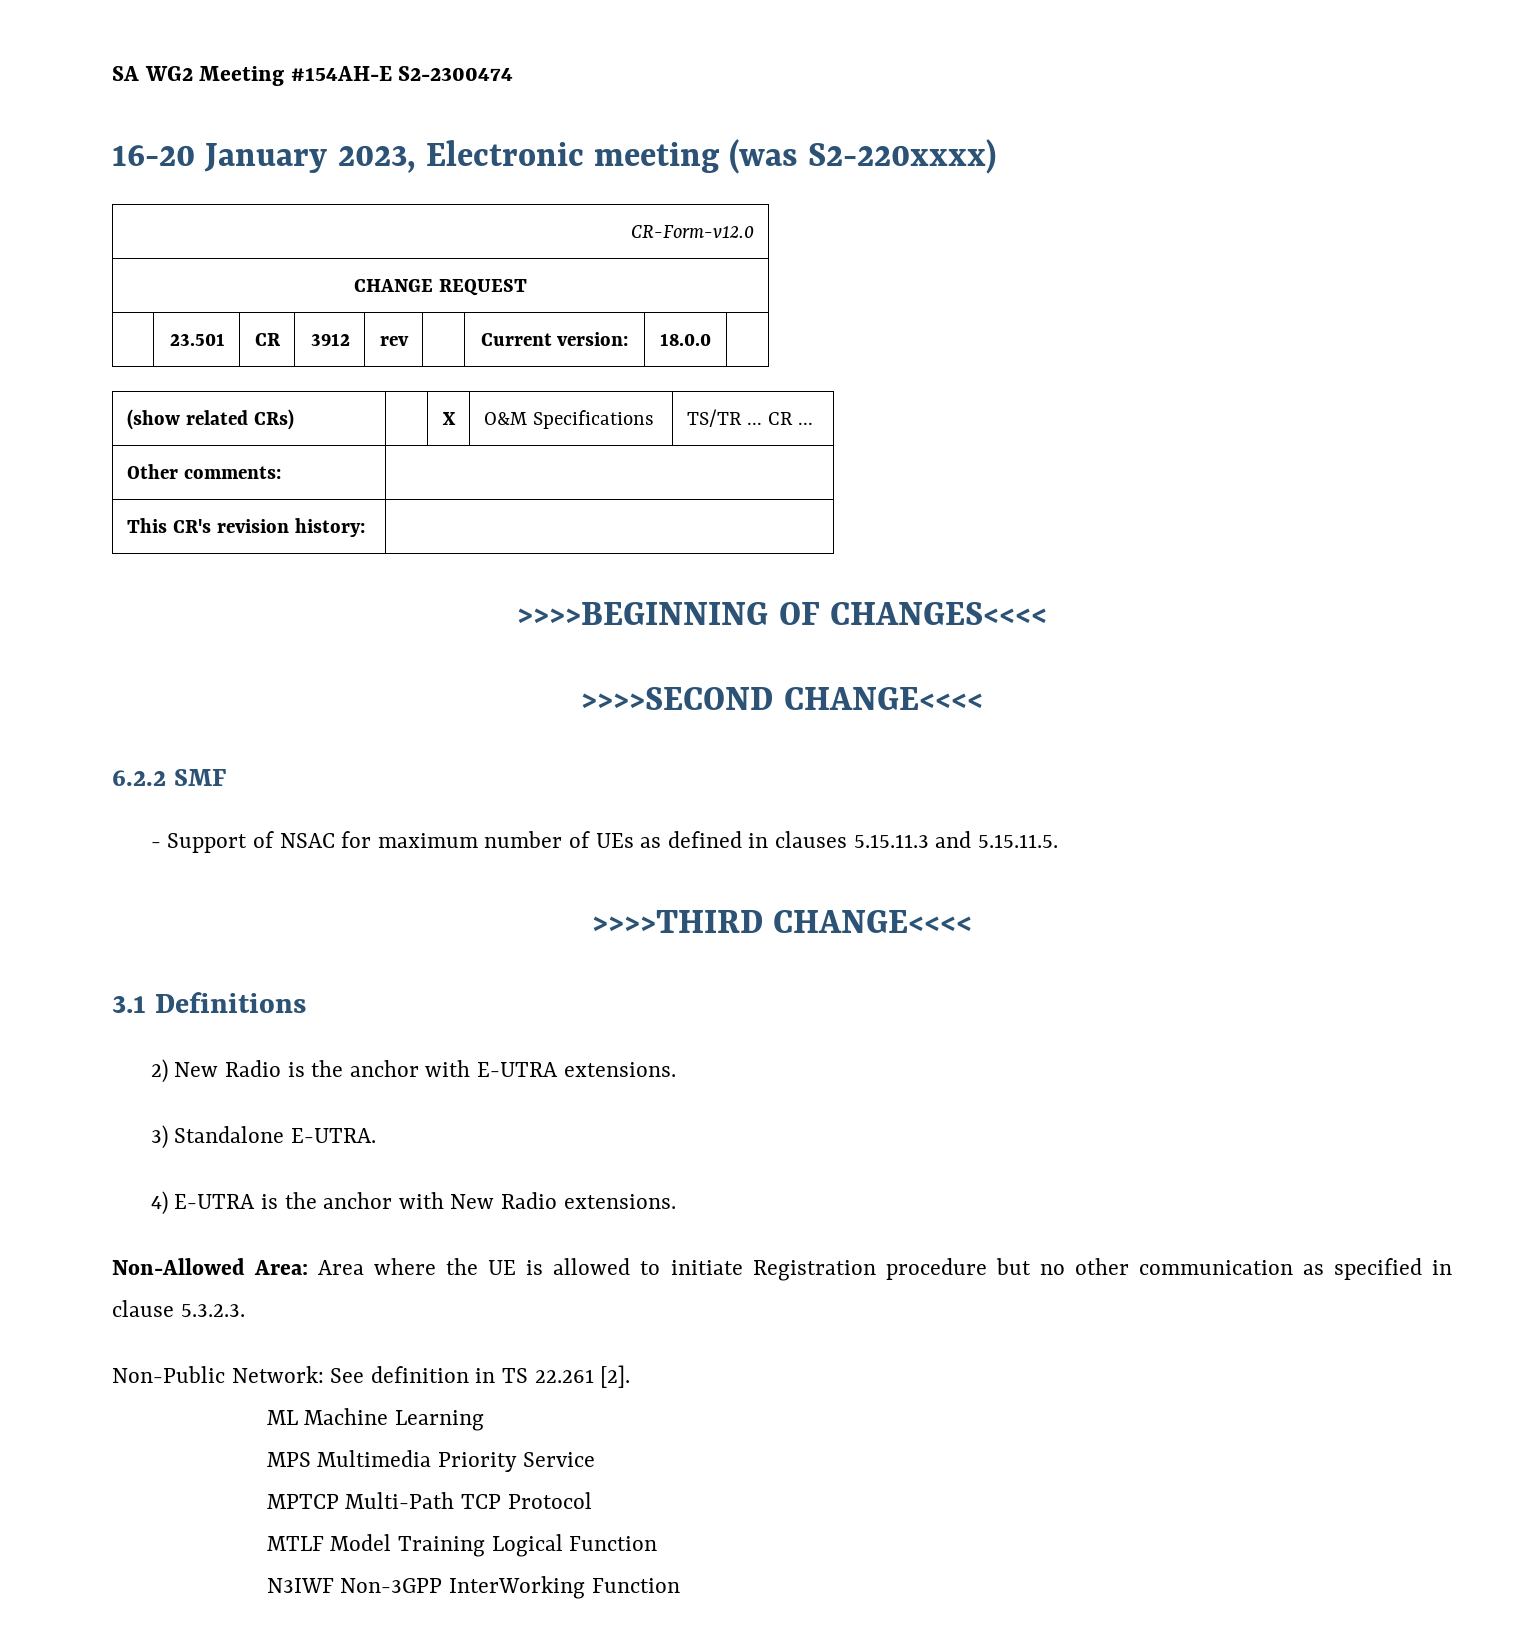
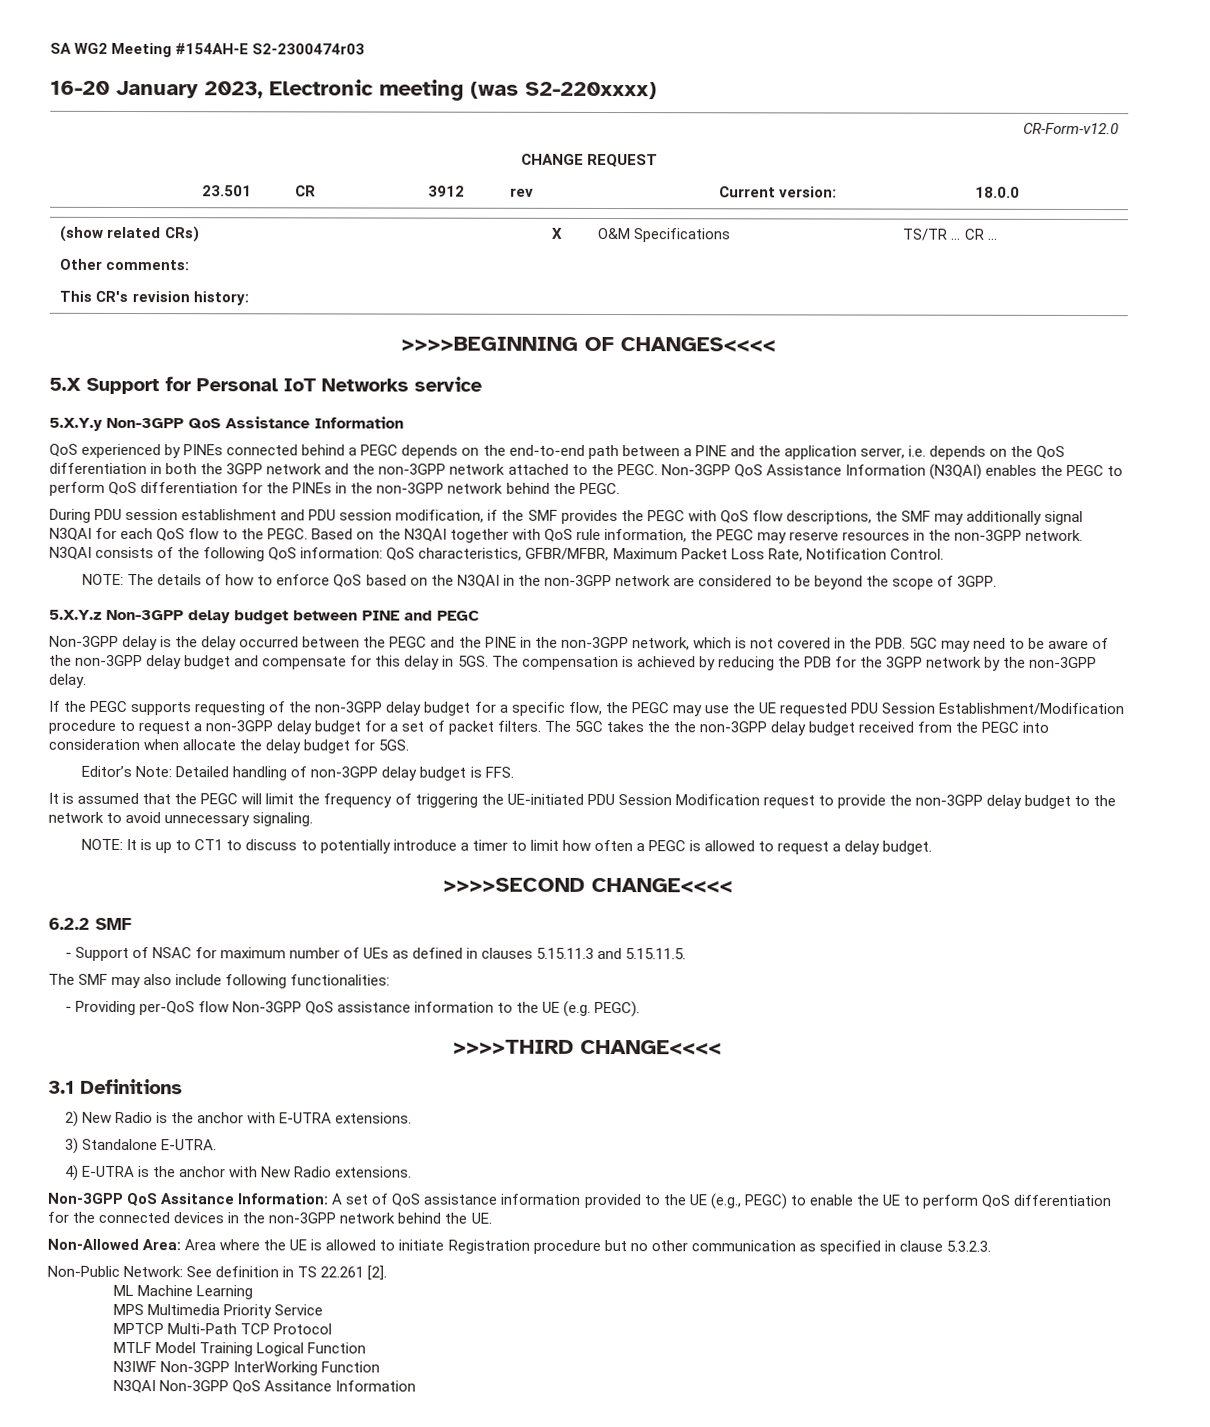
- SA WG2 Meeting #154AH-E S2-2300474
+ SA WG2 Meeting #154AH-E S2-2300474r03
+ 5.X Support for Personal IoT Networks service
+ 5.X.Y.y Non-3GPP QoS Assistance Information
+ QoS experienced by PINEs connected behind a PEGC depends on the end-to-end path between a PINE and the application server, i.e. depends on the QoS differentiation in both the 3GPP network and the non-3GPP network attached to the PEGC. Non-3GPP QoS Assistance Information (N3QAI) enables the PEGC to perform QoS differentiation for the PINEs in the non-3GPP network behind the PEGC.
+ During PDU session establishment and PDU session modification, if the SMF provides the PEGC with QoS flow descriptions, the SMF may additionally signal N3QAI for each QoS flow to the PEGC. Based on the N3QAI together with QoS rule information, the PEGC may reserve resources in the non-3GPP network. N3QAI consists of the following QoS information: QoS characteristics, GFBR/MFBR, Maximum Packet Loss Rate, Notification Control.
+ NOTE: The details of how to enforce QoS based on the N3QAI in the non-3GPP network are considered to be beyond the scope of 3GPP.
+ 5.X.Y.z Non-3GPP delay budget between PINE and PEGC
+ Non-3GPP delay is the delay occurred between the PEGC and the PINE in the non-3GPP network, which is not covered in the PDB. 5GC may need to be aware of the non-3GPP delay budget and compensate for this delay in 5GS. The compensation is achieved by reducing the PDB for the 3GPP network by the non-3GPP delay.
+ If the PEGC supports requesting of the non-3GPP delay budget for a specific flow, the PEGC may use the UE requested PDU Session Establishment/Modification procedure to request a non-3GPP delay budget for a set of packet filters. The 5GC takes the the non-3GPP delay budget received from the PEGC into consideration when allocate the delay budget for 5GS.
+ Editor’s Note: Detailed handling of non-3GPP delay budget is FFS.
+ It is assumed that the PEGC will limit the frequency of triggering the UE-initiated PDU Session Modification request to provide the non-3GPP delay budget to the network to avoid unnecessary signaling.
+ NOTE: It is up to CT1 to discuss to potentially introduce a timer to limit how often a PEGC is allowed to request a delay budget.
+ The SMF may also include following functionalities:
+ - Providing per-QoS flow Non-3GPP QoS assistance information to the UE (e.g. PEGC).
+ Non-3GPP QoS Assitance Information: A set of QoS assistance information provided to the UE (e.g., PEGC) to enable the UE to perform QoS differentiation for the connected devices in the non-3GPP network behind the UE.
+ N3QAI Non-3GPP QoS Assitance Information

